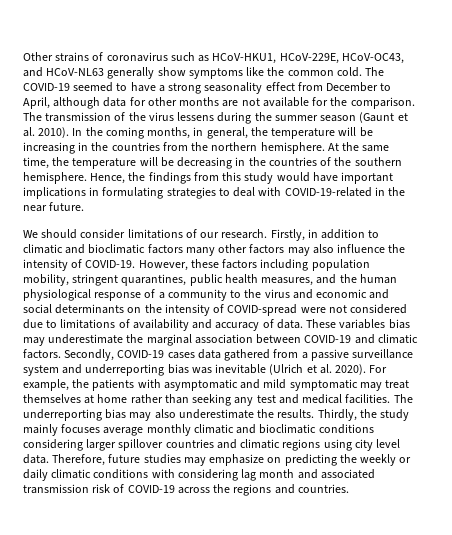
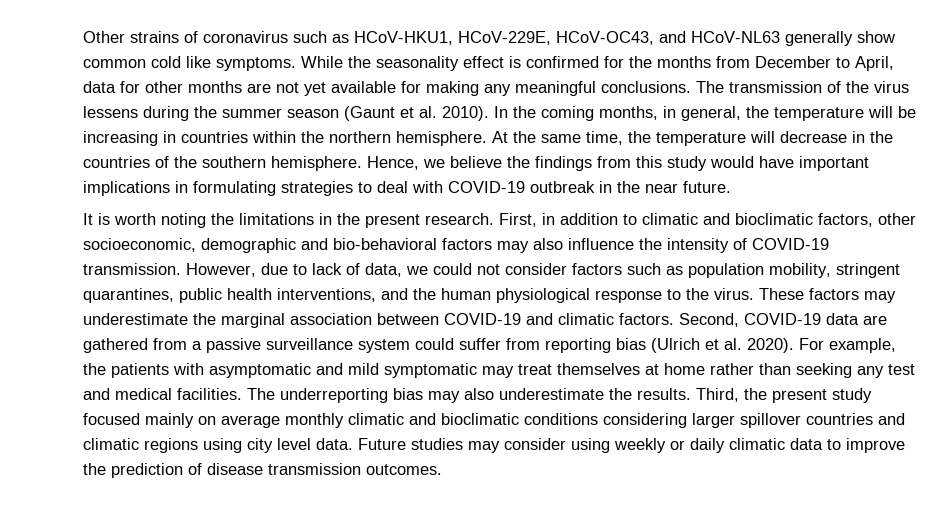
- Other strains of coronavirus such as HCoV-HKU1, HCoV-229E, HCoV-OC43, and HCoV-NL63 generally show symptoms like the common cold. The COVID-19 seemed to have a strong seasonality effect from December to April, although data for other months are not available for the comparison.
+ Other strains of coronavirus such as HCoV-HKU1, HCoV-229E, HCoV-OC43, and HCoV-NL63 generally show common cold like symptoms. While the seasonality effect is confirmed for the months from December to April, data for other months are not yet available for making any meaningful conclusions.
- In the coming months, in general, the temperature will be increasing in the countries from the northern hemisphere.
+ In the coming months, in general, the temperature will be increasing in countries within the northern hemisphere.
- At the same time, the temperature will be decreasing in the countries of the southern hemisphere.
+ At the same time, the temperature will decrease in the countries of the southern hemisphere.
- Hence, the findings from this study would have important implications in formulating strategies to deal with COVID-19-related in the near future.
+ Hence, we believe the findings from this study would have important implications in formulating strategies to deal with COVID-19 outbreak in the near future.
- We should consider limitations of our research. Firstly, in addition to climatic and bioclimatic factors many other factors may also influence the intensity of COVID-19. However, these factors including population mobility, stringent quarantines, public health measures, and the human physiological response of a community to the virus and economic and social determinants on the intensity of COVID-spread were not considered due to limitations of availability and accuracy of data. These variables bias may underestimate the marginal association between COVID-19 and climatic factors.
+ It is worth noting the limitations in the present research. First, in addition to climatic and bioclimatic factors, other socioeconomic, demographic and bio-behavioral factors may also influence the intensity of COVID-19 transmission. However, due to lack of data, we could not consider factors such as population mobility, stringent quarantines, public health interventions, and the human physiological response to the virus. These factors may underestimate the marginal association between COVID-19 and climatic factors.
- Secondly, COVID-19 cases data gathered from a passive surveillance system and underreporting bias was inevitable (Ulrich et al. 2020).
+ Second, COVID-19 data are gathered from a passive surveillance system could suffer from reporting bias (Ulrich et al. 2020).
- Thirdly, the study mainly focuses average monthly climatic and bioclimatic conditions considering larger spillover countries and climatic regions using city level data.
+ Third, the present study focused mainly on average monthly climatic and bioclimatic conditions considering larger spillover countries and climatic regions using city level data.
- Therefore, future studies may emphasize on predicting the weekly or daily climatic conditions with considering lag month and associated transmission risk of COVID-19 across the regions and countries.
+ Future studies may consider using weekly or daily climatic data to improve the prediction of disease transmission outcomes.

